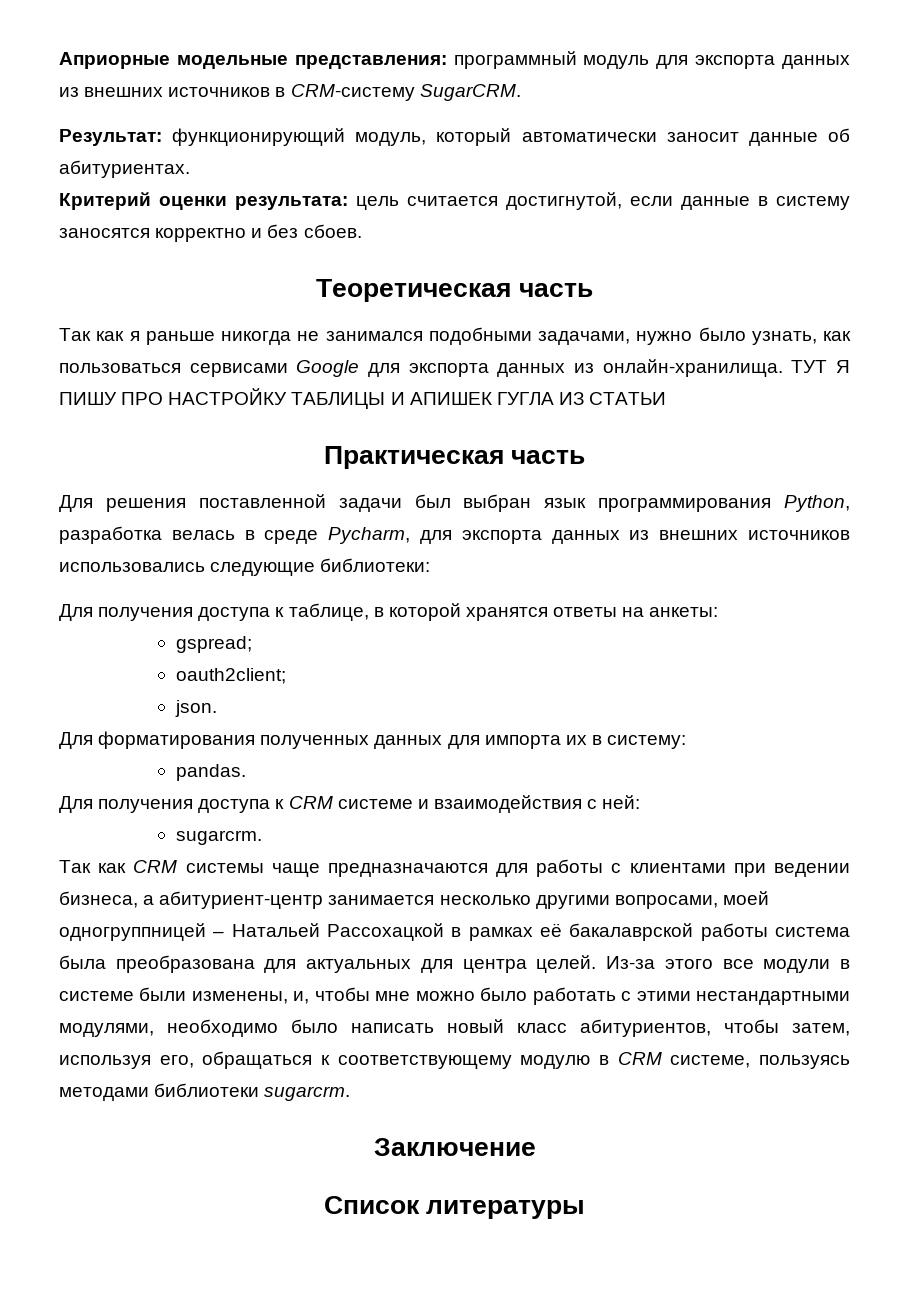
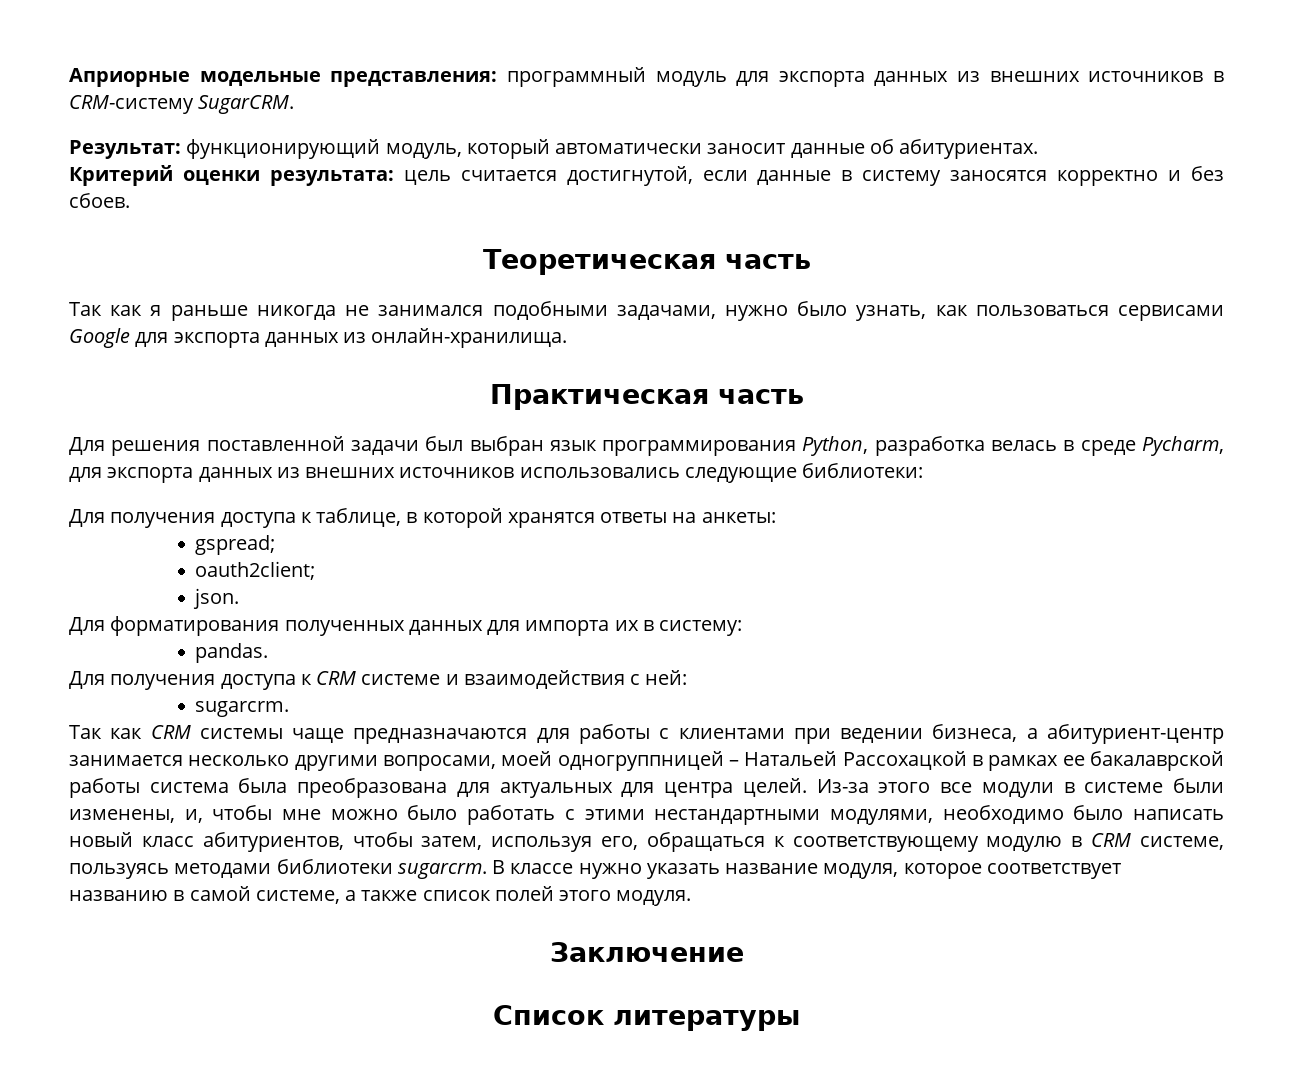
- ТУТ Я ПИШУ ПРО НАСТРОЙКУ ТАБЛИЦЫ И АПИШЕК ГУГЛА ИЗ СТАТЬИ
- Так как CRM системы чаще предназначаются для работы с клиентами при ведении бизнеса, а абитуриент-центр занимается несколько другими вопросами, моей одногруппницей – Натальей Рассохацкой в рамках её бакалаврской работы система была преобразована для актуальных для центра целей.
+ Так как CRM системы чаще предназначаются для работы с клиентами при ведении бизнеса, а абитуриент-центр занимается несколько другими вопросами, моей одногруппницей – Натальей Рассохацкой в рамках ее бакалаврской работы система была преобразована для актуальных для центра целей.
+ В классе нужно указать название модуля, которое соответствует названию в самой системе, а также список полей этого модуля.

